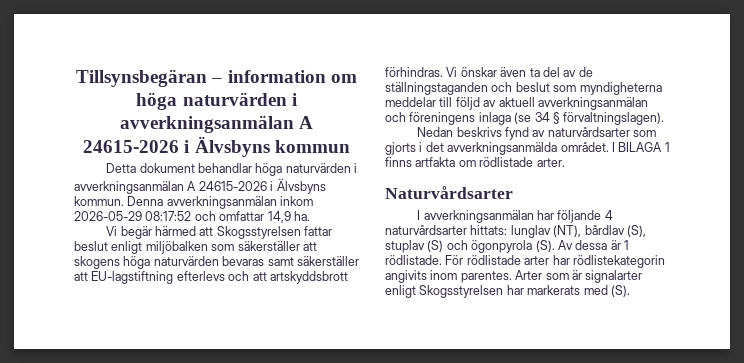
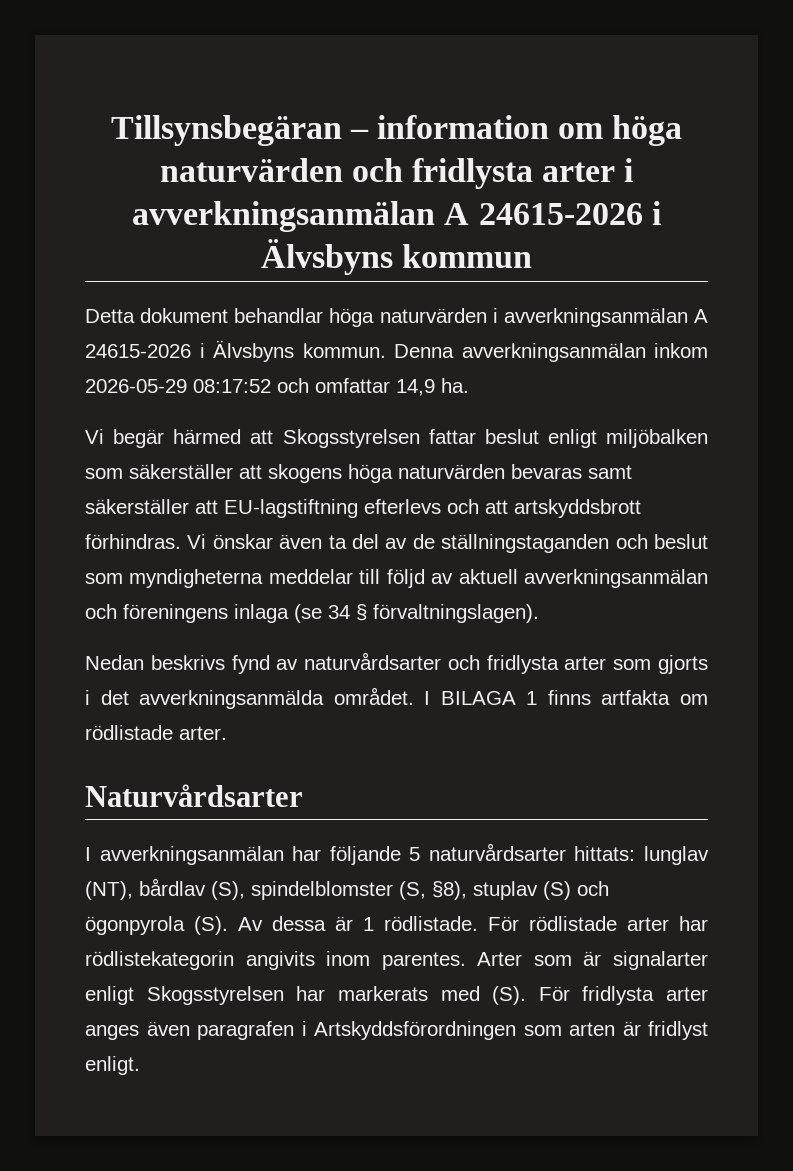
- Tillsynsbegäran – information om höga naturvärden i avverkningsanmälan A 24615-2026 i Älvsbyns kommun
+ Tillsynsbegäran – information om höga naturvärden och fridlysta arter i avverkningsanmälan A 24615-2026 i Älvsbyns kommun
- Nedan beskrivs fynd av naturvårdsarter som gjorts i det avverkningsanmälda området.
+ Nedan beskrivs fynd av naturvårdsarter och fridlysta arter som gjorts i det avverkningsanmälda området.
- I avverkningsanmälan har följande 4 naturvårdsarter hittats: lunglav (NT), bårdlav (S), stuplav (S) och ögonpyrola (S). Av dessa är 1 rödlistade.
+ I avverkningsanmälan har följande 5 naturvårdsarter hittats: lunglav (NT), bårdlav (S), spindelblomster (S, §8), stuplav (S) och ögonpyrola (S). Av dessa är 1 rödlistade.
- Arter som är signalarter enligt Skogsstyrelsen har markerats med (S).
+ Arter som är signalarter enligt Skogsstyrelsen har markerats med (S). För fridlysta arter anges även paragrafen i Artskyddsförordningen som arten är fridlyst enligt.

